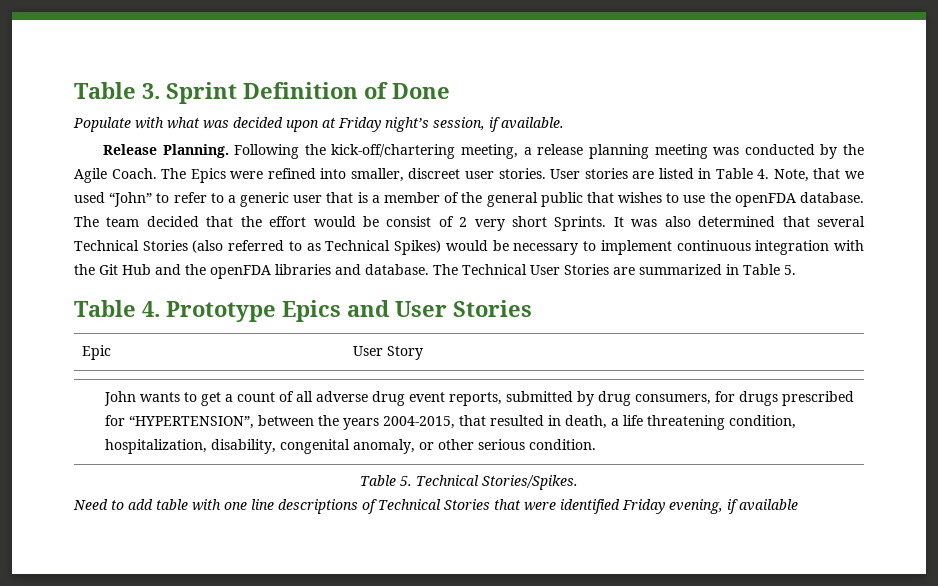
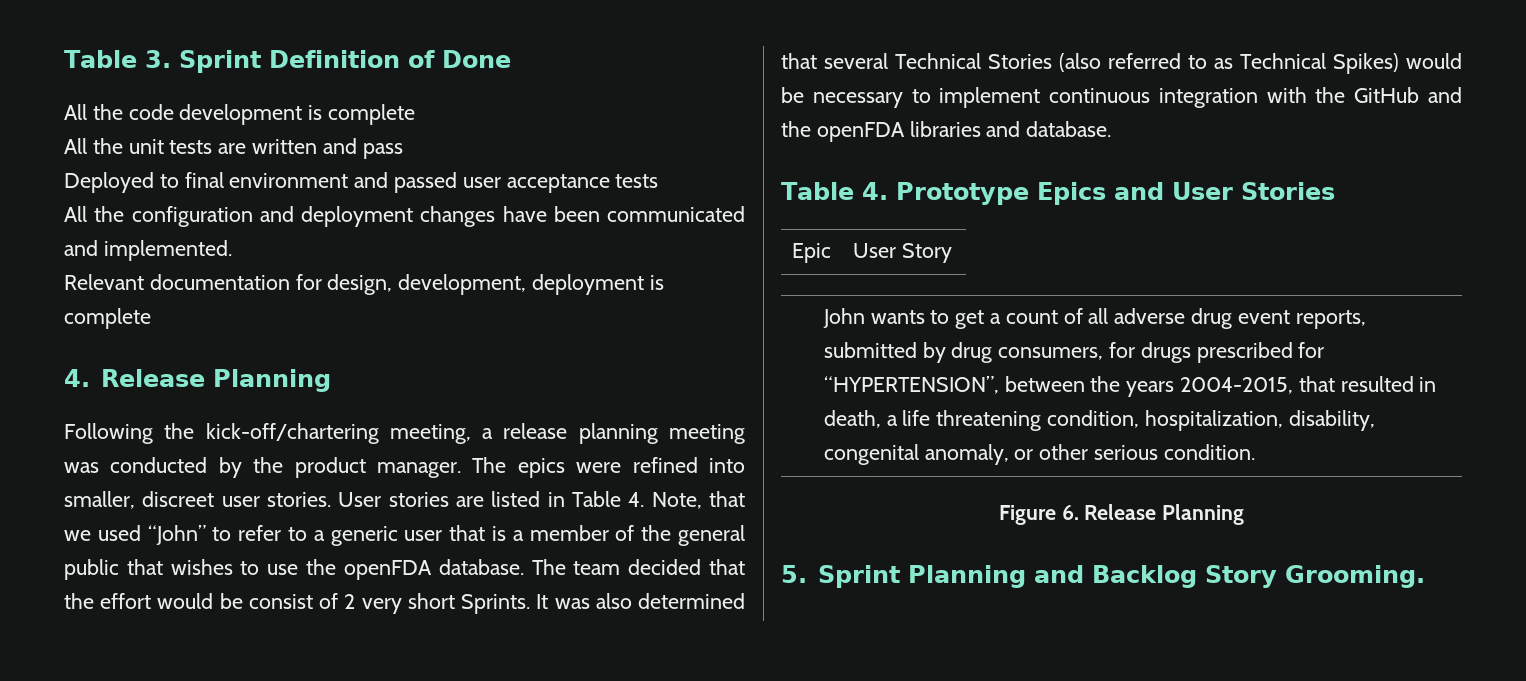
- Populate with what was decided upon at Friday night’s session, if available.
- Release Planning. Following the kick-off/chartering meeting, a release planning meeting was conducted by the Agile Coach. The Epics were refined into smaller, discreet user stories.
+ All the code development is complete
+ All the unit tests are written and pass
+ Deployed to final environment and passed user acceptance tests
+ All the configuration and deployment changes have been communicated and implemented.
+ Relevant documentation for design, development, deployment is complete
+ 4. Release Planning
+ Following the kick-off/chartering meeting, a release planning meeting was conducted by the product manager. The epics were refined into smaller, discreet user stories.
- It was also determined that several Technical Stories (also referred to as Technical Spikes) would be necessary to implement continuous integration with the Git Hub and the openFDA libraries and database. The Technical User Stories are summarized in Table 5.
+ It was also determined that several Technical Stories (also referred to as Technical Spikes) would be necessary to implement continuous integration with the GitHub and the openFDA libraries and database.
- Table 5. Technical Stories/Spikes.
- Need to add table with one line descriptions of Technical Stories that were identified Friday evening, if available
+ Figure 6. Release Planning
+ 5. Sprint Planning and Backlog Story Grooming.

